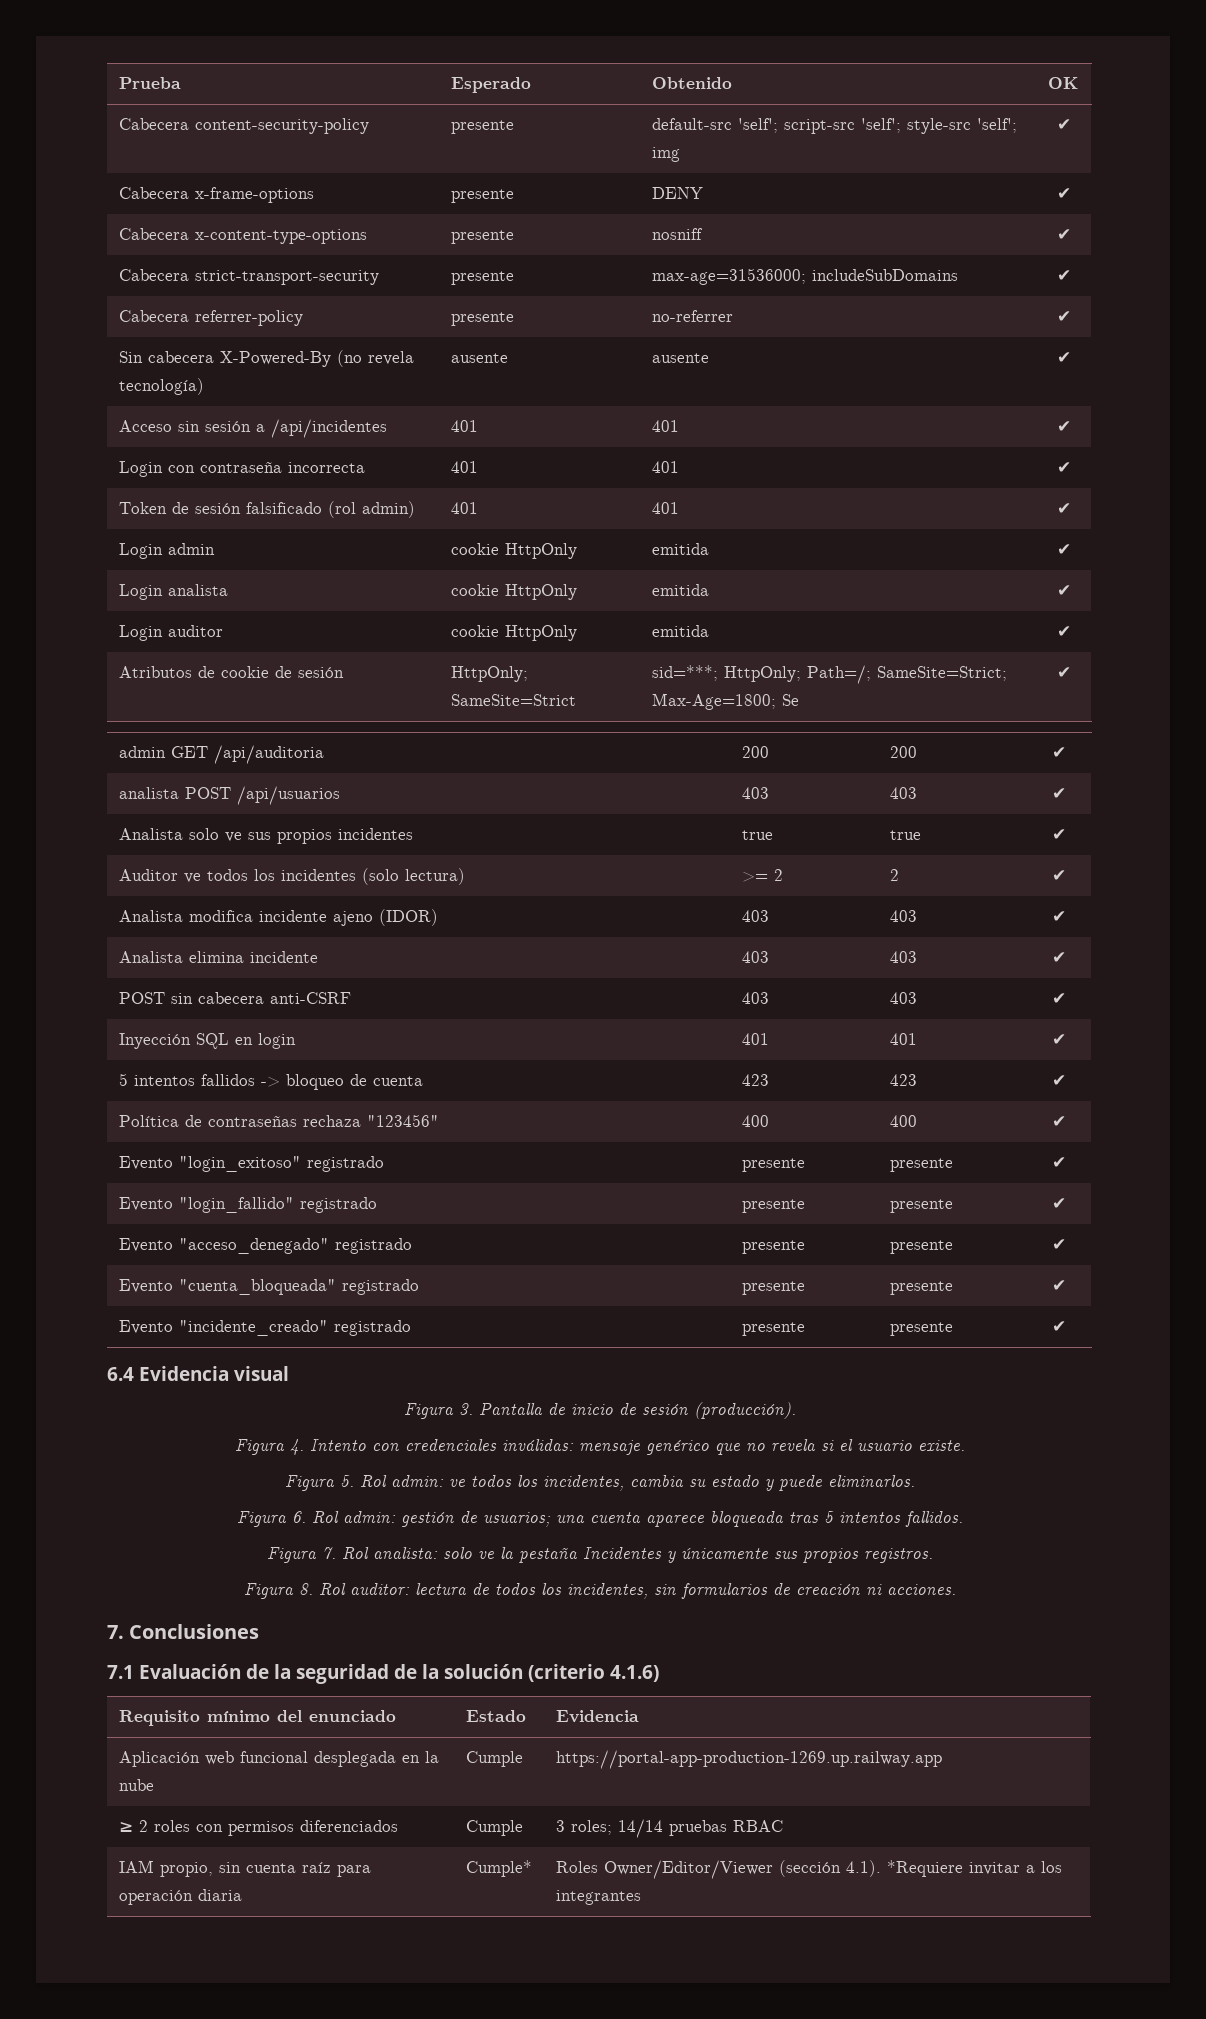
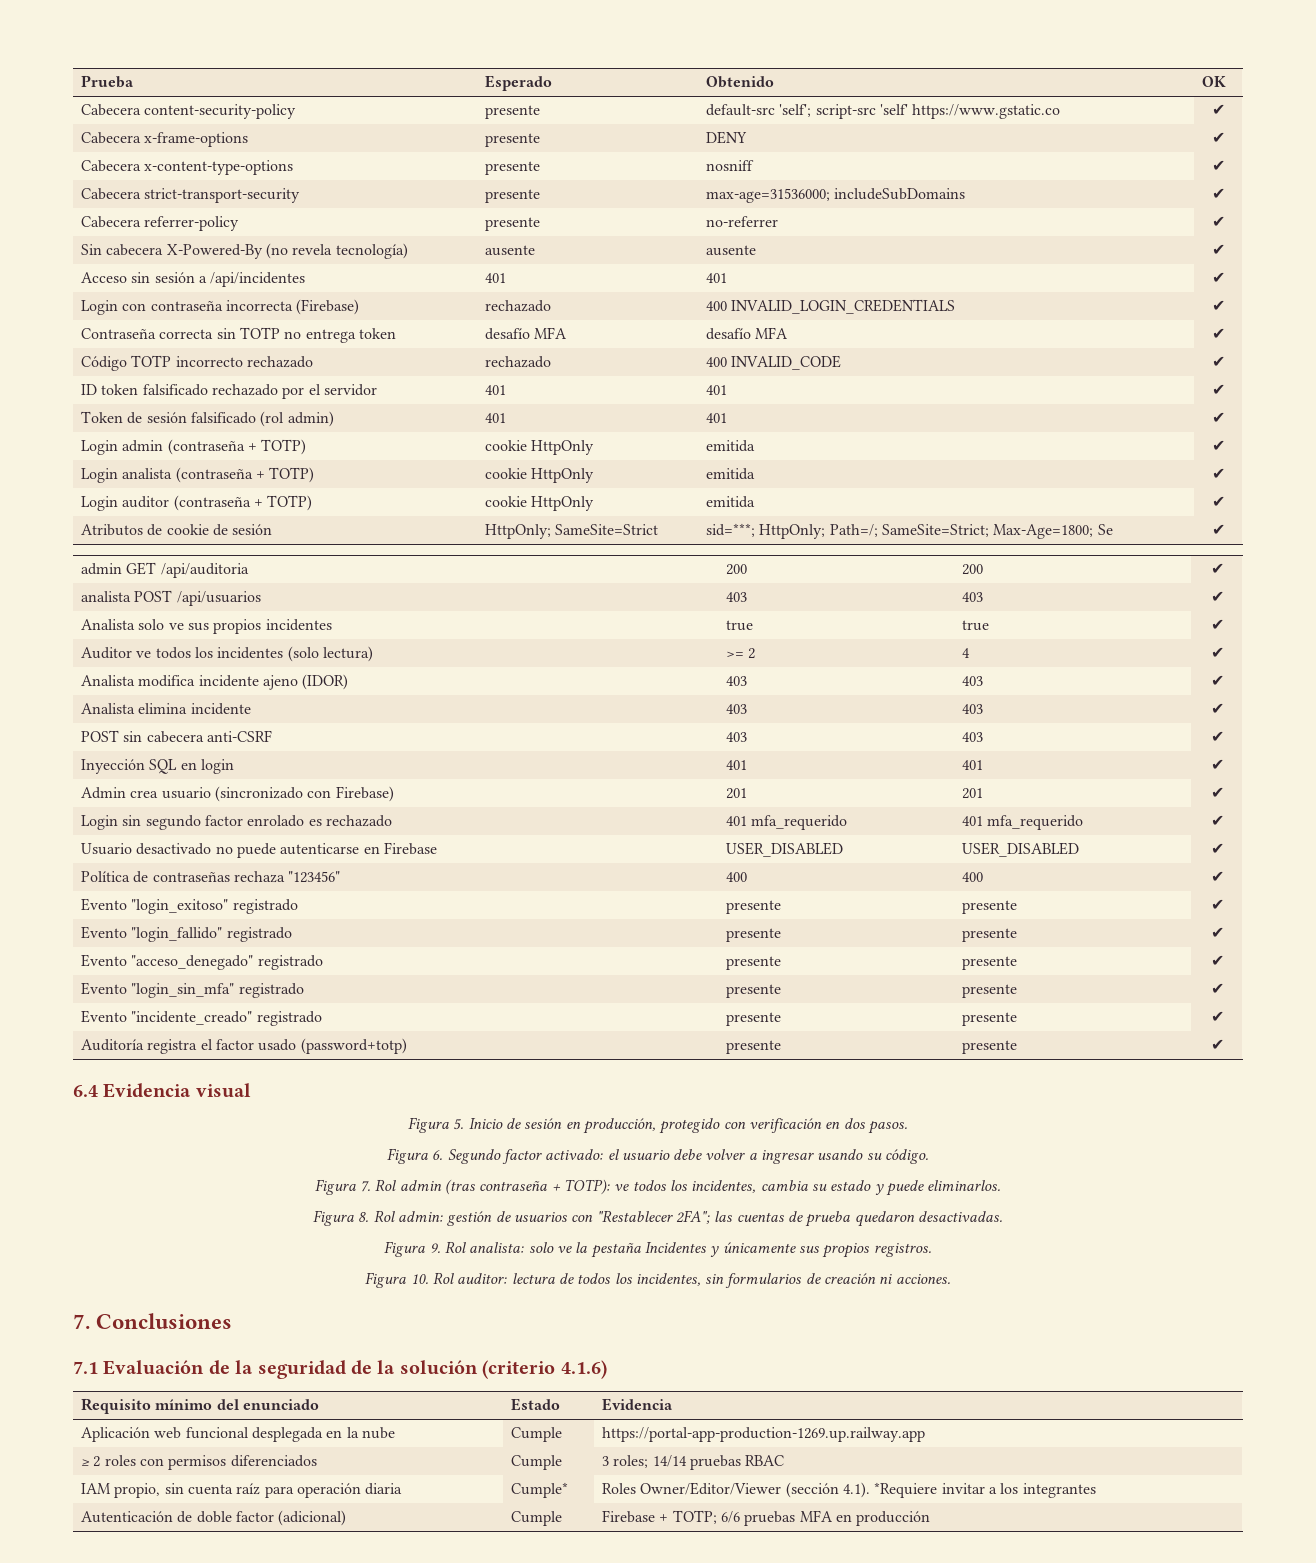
- Cabecera content-security-policy | presente | default-src 'self'; script-src 'self'; style-src 'self'; img | ✔
+ Cabecera content-security-policy | presente | default-src 'self'; script-src 'self' https://www.gstatic.co | ✔
- Login con contraseña incorrecta | 401 | 401 | ✔
+ Login con contraseña incorrecta (Firebase) | rechazado | 400 INVALID_LOGIN_CREDENTIALS | ✔
+ Contraseña correcta sin TOTP no entrega token | desafío MFA | desafío MFA | ✔
+ Código TOTP incorrecto rechazado | rechazado | 400 INVALID_CODE | ✔
+ ID token falsificado rechazado por el servidor | 401 | 401 | ✔
- Login admin | cookie HttpOnly | emitida | ✔
+ Login admin (contraseña + TOTP) | cookie HttpOnly | emitida | ✔
- Login analista | cookie HttpOnly | emitida | ✔
+ Login analista (contraseña + TOTP) | cookie HttpOnly | emitida | ✔
- Login auditor | cookie HttpOnly | emitida | ✔
+ Login auditor (contraseña + TOTP) | cookie HttpOnly | emitida | ✔
- Auditor ve todos los incidentes (solo lectura) | >= 2 | 2 | ✔
+ Auditor ve todos los incidentes (solo lectura) | >= 2 | 4 | ✔
- 5 intentos fallidos -> bloqueo de cuenta | 423 | 423 | ✔
+ Admin crea usuario (sincronizado con Firebase) | 201 | 201 | ✔
+ Login sin segundo factor enrolado es rechazado | 401 mfa_requerido | 401 mfa_requerido | ✔
+ Usuario desactivado no puede autenticarse en Firebase | USER_DISABLED | USER_DISABLED | ✔
- Evento "cuenta_bloqueada" registrado | presente | presente | ✔
+ Evento "login_sin_mfa" registrado | presente | presente | ✔
+ Auditoría registra el factor usado (password+totp) | presente | presente | ✔
  6.4 Evidencia visual
- Figura 3. Pantalla de inicio de sesión (producción).
- Figura 4. Intento con credenciales inválidas: mensaje genérico que no revela si el usuario existe.
- Figura 5. Rol admin: ve todos los incidentes, cambia su estado y puede eliminarlos.
+ Figura 5. Inicio de sesión en producción, protegido con verificación en dos pasos.
+ Figura 6. Segundo factor activado: el usuario debe volver a ingresar usando su código.
+ Figura 7. Rol admin (tras contraseña + TOTP): ve todos los incidentes, cambia su estado y puede eliminarlos.
- Figura 6. Rol admin: gestión de usuarios; una cuenta aparece bloqueada tras 5 intentos fallidos.
- Figura 7. Rol analista: solo ve la pestaña Incidentes y únicamente sus propios registros.
+ Figura 8. Rol admin: gestión de usuarios con "Restablecer 2FA"; las cuentas de prueba quedaron desactivadas.
+ Figura 9. Rol analista: solo ve la pestaña Incidentes y únicamente sus propios registros.
- Figura 8. Rol auditor: lectura de todos los incidentes, sin formularios de creación ni acciones.
+ Figura 10. Rol auditor: lectura de todos los incidentes, sin formularios de creación ni acciones.
+ Autenticación de doble factor (adicional) | Cumple | Firebase + TOTP; 6/6 pruebas MFA en producción

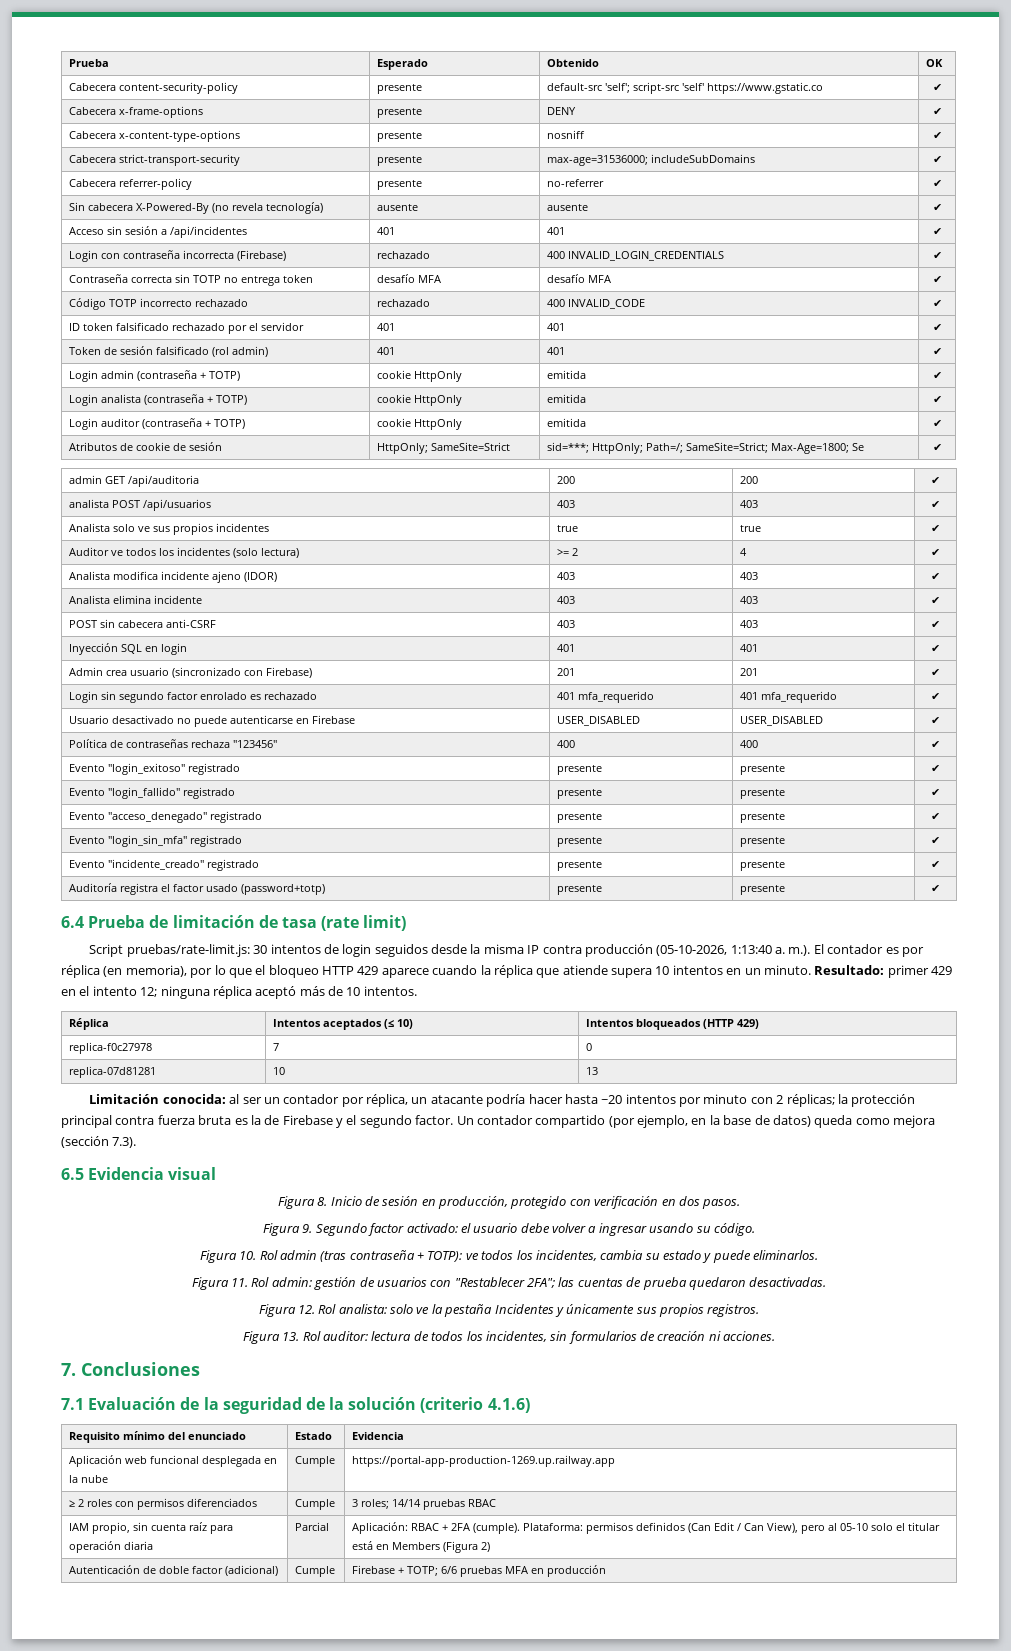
- 6.4 Evidencia visual
+ 6.4 Prueba de limitación de tasa (rate limit)
+ Script pruebas/rate-limit.js: 30 intentos de login seguidos desde la misma IP contra producción (05-10-2026, 1:13:40 a. m.). El contador es por réplica (en memoria), por lo que el bloqueo HTTP 429 aparece cuando la réplica que atiende supera 10 intentos en un minuto. Resultado: primer 429 en el intento 12; ninguna réplica aceptó más de 10 intentos.
+ Réplica | Intentos aceptados (≤ 10) | Intentos bloqueados (HTTP 429)
+ replica-f0c27978 | 7 | 0
+ replica-07d81281 | 10 | 13
+ Limitación conocida: al ser un contador por réplica, un atacante podría hacer hasta ~20 intentos por minuto con 2 réplicas; la protección principal contra fuerza bruta es la de Firebase y el segundo factor. Un contador compartido (por ejemplo, en la base de datos) queda como mejora (sección 7.3).
+ 6.5 Evidencia visual
- Figura 5. Inicio de sesión en producción, protegido con verificación en dos pasos.
+ Figura 8. Inicio de sesión en producción, protegido con verificación en dos pasos.
- Figura 6. Segundo factor activado: el usuario debe volver a ingresar usando su código.
+ Figura 9. Segundo factor activado: el usuario debe volver a ingresar usando su código.
- Figura 7. Rol admin (tras contraseña + TOTP): ve todos los incidentes, cambia su estado y puede eliminarlos.
+ Figura 10. Rol admin (tras contraseña + TOTP): ve todos los incidentes, cambia su estado y puede eliminarlos.
- Figura 8. Rol admin: gestión de usuarios con "Restablecer 2FA"; las cuentas de prueba quedaron desactivadas.
+ Figura 11. Rol admin: gestión de usuarios con "Restablecer 2FA"; las cuentas de prueba quedaron desactivadas.
- Figura 9. Rol analista: solo ve la pestaña Incidentes y únicamente sus propios registros.
+ Figura 12. Rol analista: solo ve la pestaña Incidentes y únicamente sus propios registros.
- Figura 10. Rol auditor: lectura de todos los incidentes, sin formularios de creación ni acciones.
+ Figura 13. Rol auditor: lectura de todos los incidentes, sin formularios de creación ni acciones.
- IAM propio, sin cuenta raíz para operación diaria | Cumple* | Roles Owner/Editor/Viewer (sección 4.1). *Requiere invitar a los integrantes
+ IAM propio, sin cuenta raíz para operación diaria | Parcial | Aplicación: RBAC + 2FA (cumple). Plataforma: permisos definidos (Can Edit / Can View), pero al 05-10 solo el titular está en Members (Figura 2)

